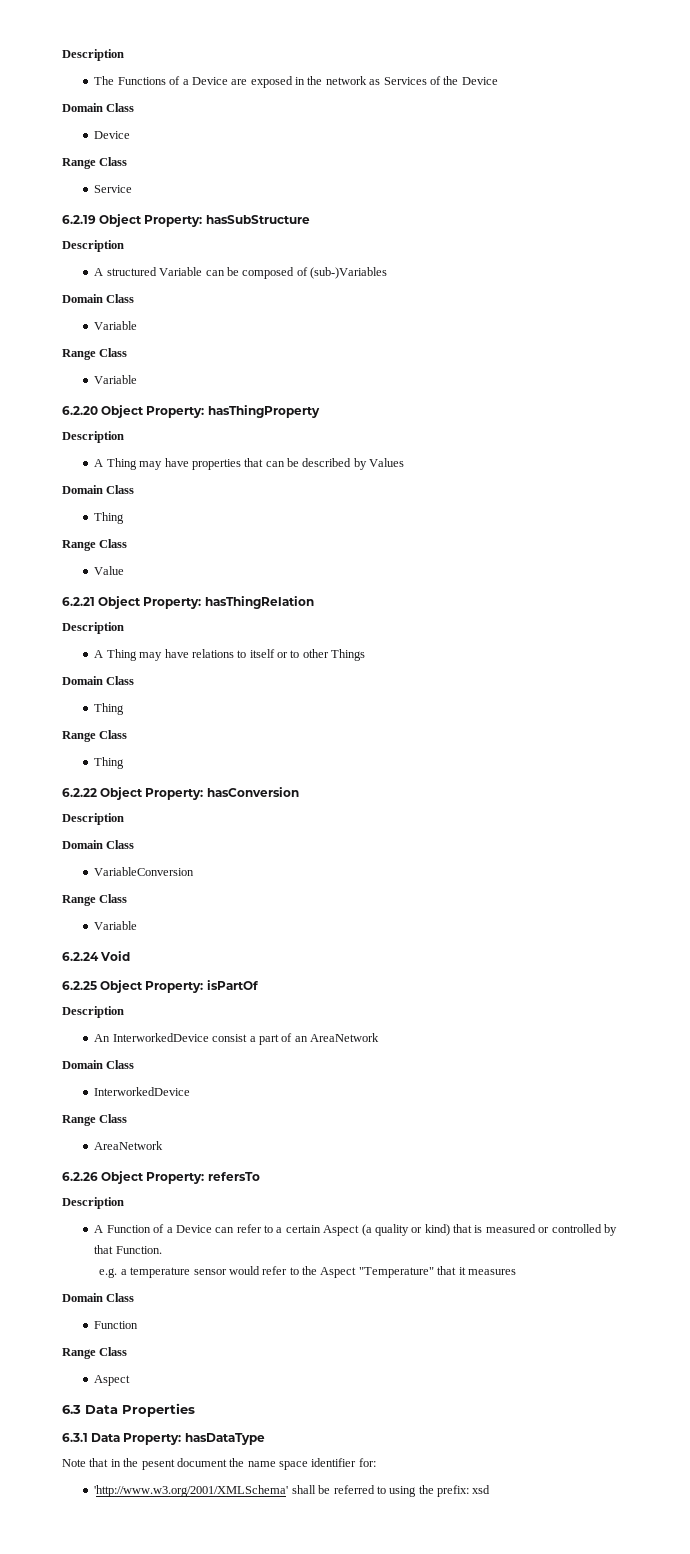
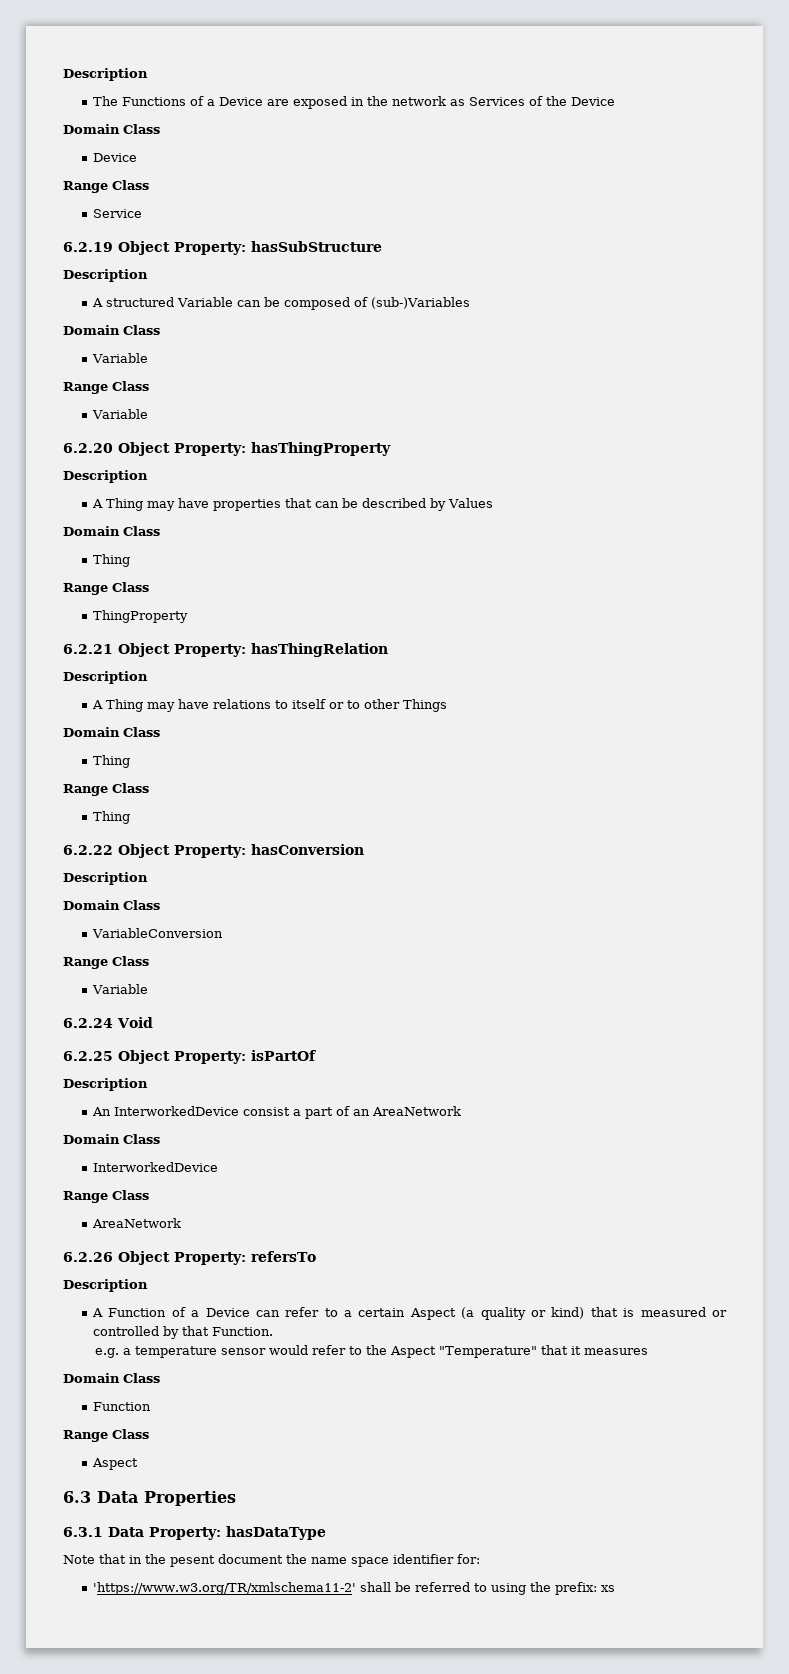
- Value
+ ThingProperty
- 'http://www.w3.org/2001/XMLSchema' shall be referred to using the prefix: xsd
+ 'https://www.w3.org/TR/xmlschema11-2' shall be referred to using the prefix: xs

